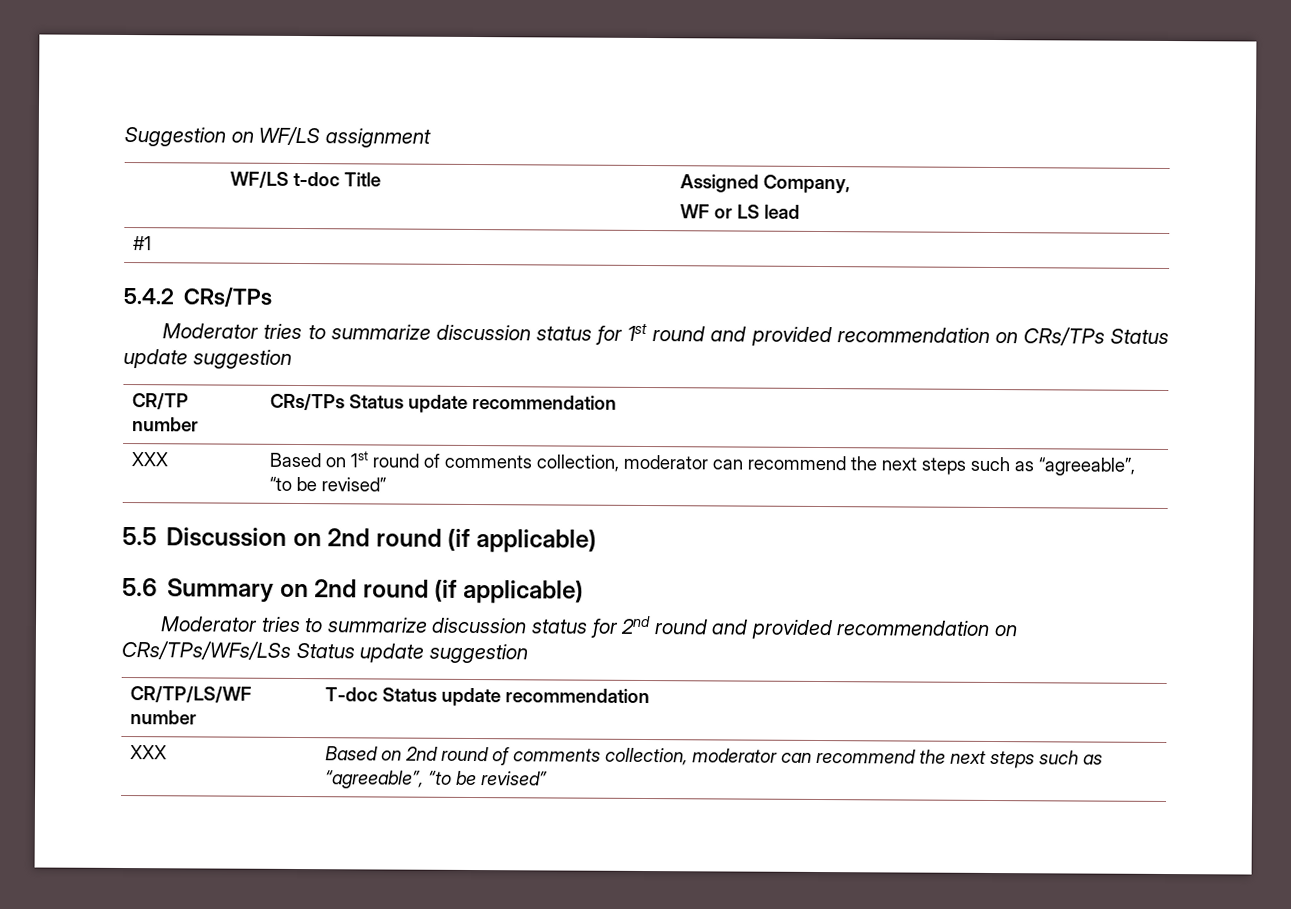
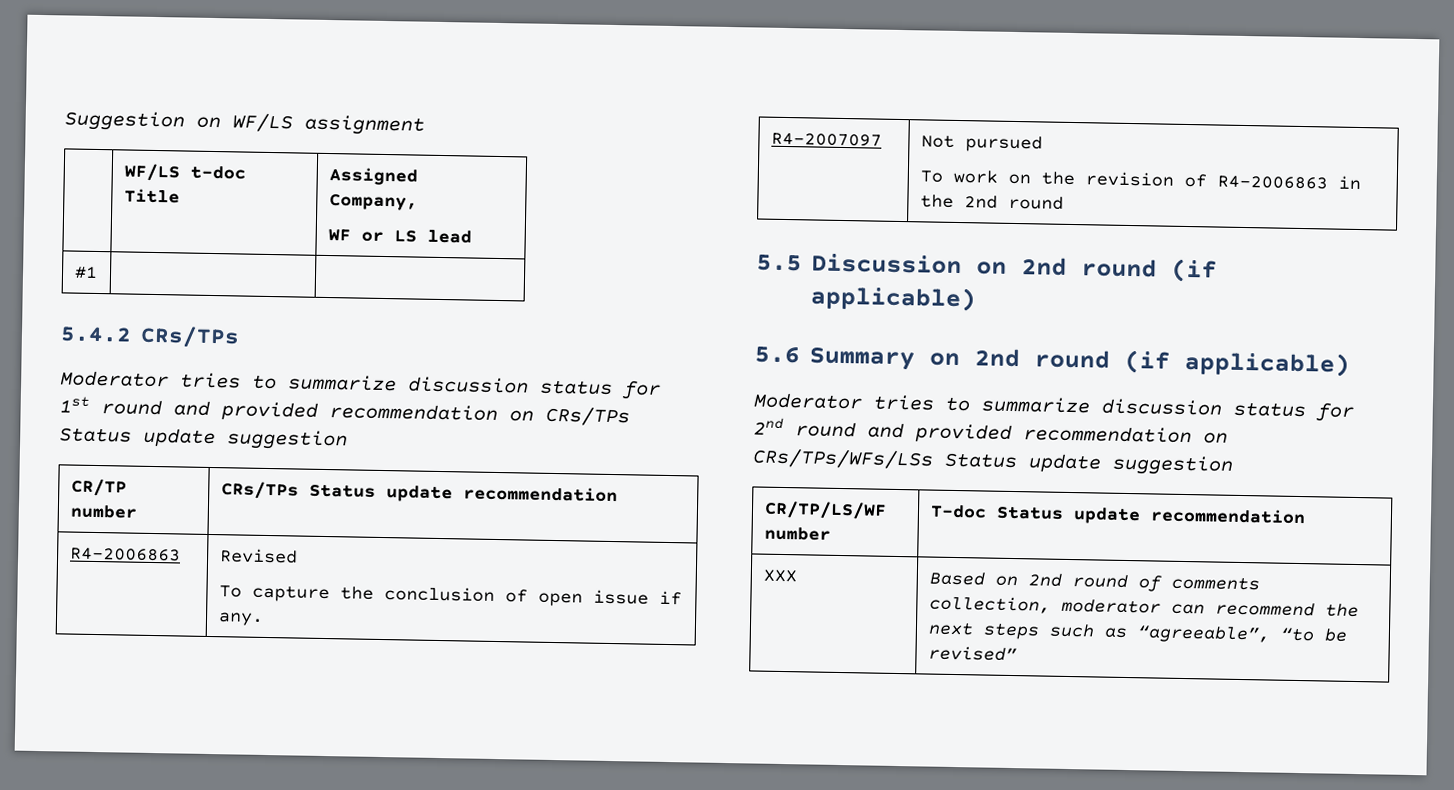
- XXX | Based on 1st round of comments collection, moderator can recommend the next steps such as “agreeable”, “to be revised”
+ R4-2006863 | Revised
+ To capture the conclusion of open issue if any.
+ R4-2007097 | Not pursued
+ To work on the revision of R4-2006863 in the 2nd round

